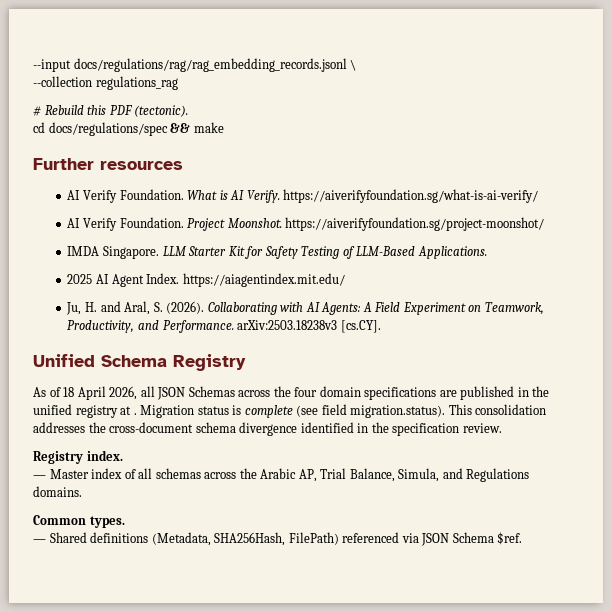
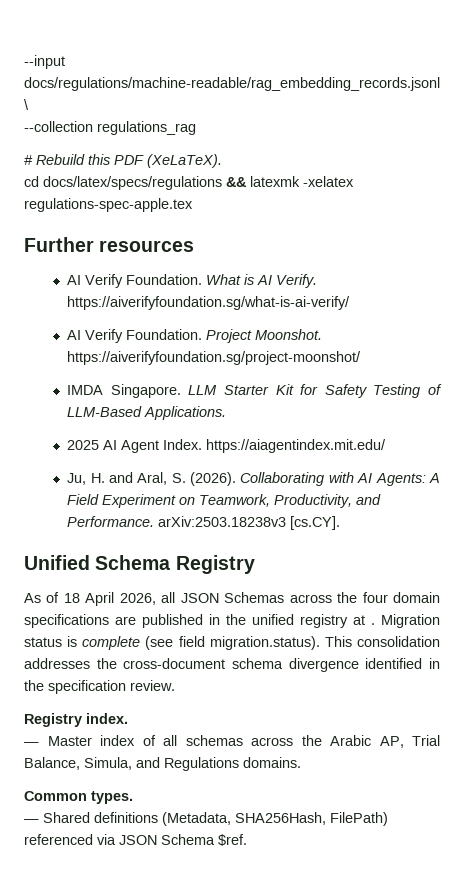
- --input docs/regulations/rag/rag_embedding_records.jsonl \
+ --input docs/regulations/machine-readable/rag_embedding_records.jsonl \
- # Rebuild this PDF (tectonic).
+ # Rebuild this PDF (XeLaTeX).
- cd docs/regulations/spec && make
+ cd docs/latex/specs/regulations && latexmk -xelatex regulations-spec-apple.tex

